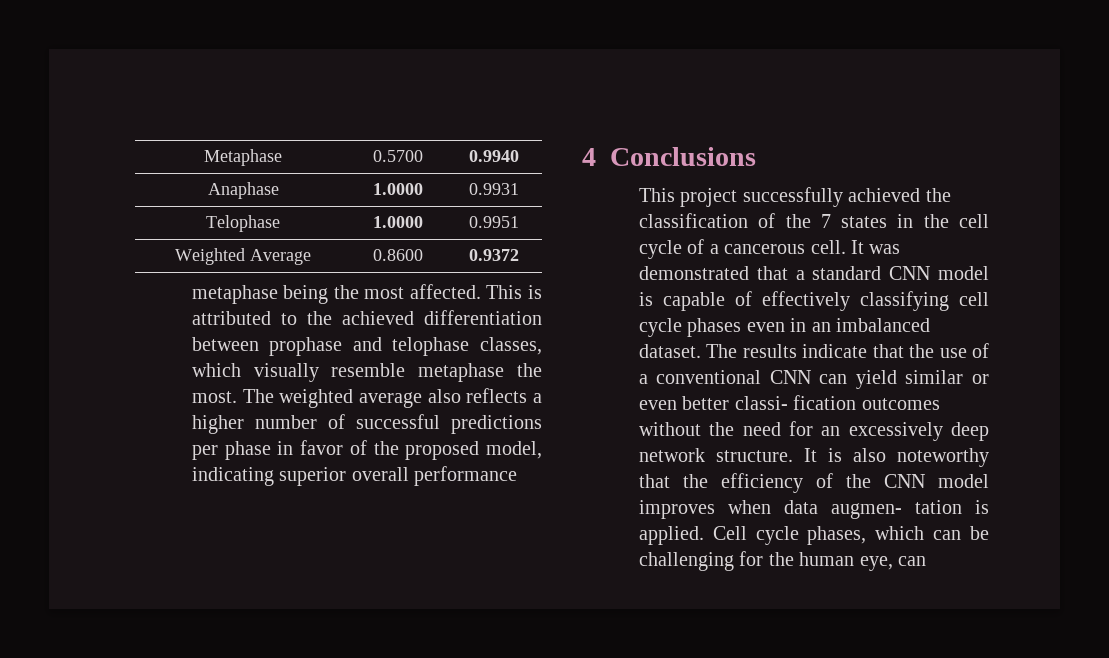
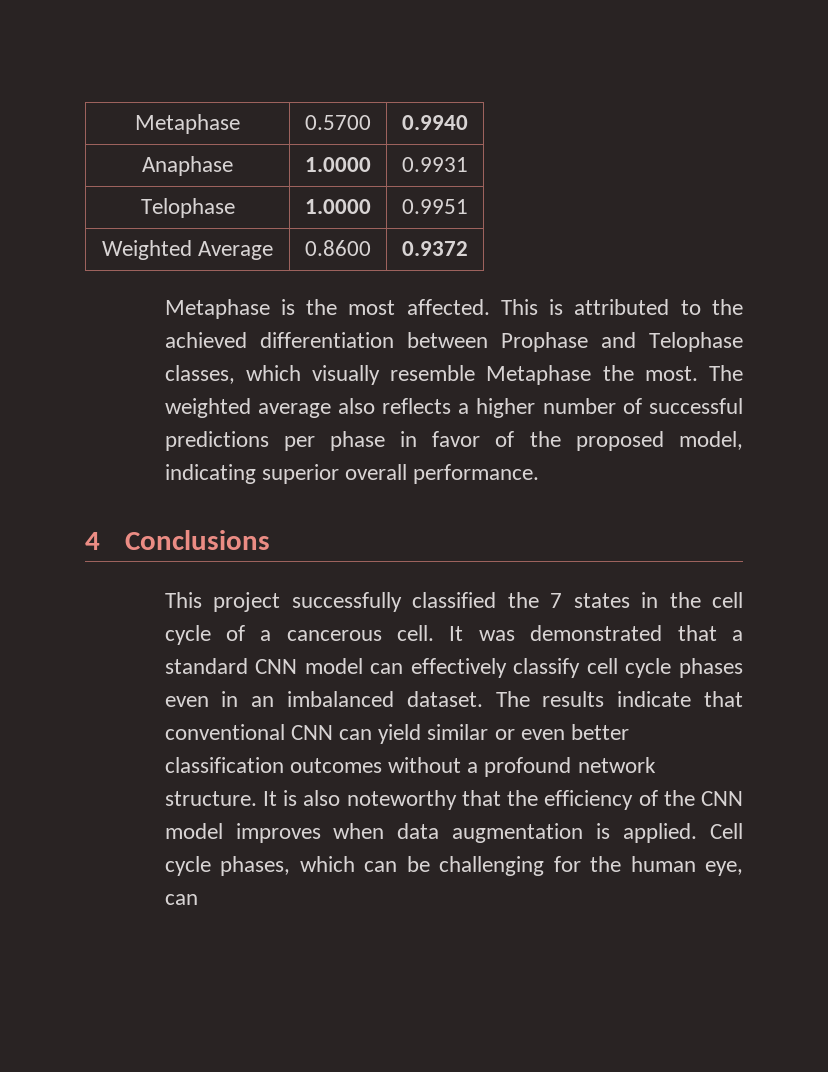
- metaphase being the most affected.
+ Metaphase is the most affected.
- This is attributed to the achieved differentiation between prophase and telophase classes, which visually resemble metaphase the most.
+ This is attributed to the achieved differentiation between Prophase and Telophase classes, which visually resemble Metaphase the most.
- The weighted average also reflects a higher number of successful predictions per phase in favor of the proposed model, indicating superior overall performance
+ The weighted average also reflects a higher number of successful predictions per phase in favor of the proposed model, indicating superior overall performance.
- This project successfully achieved the classification of the 7 states in the cell cycle of a cancerous cell.
+ This project successfully classified the 7 states in the cell cycle of a cancerous cell.
- It was demonstrated that a standard CNN model is capable of effectively classifying cell cycle phases even in an imbalanced dataset.
+ It was demonstrated that a standard CNN model can effectively classify cell cycle phases even in an imbalanced dataset.
- The results indicate that the use of a conventional CNN can yield similar or even better classi- fication outcomes without the need for an excessively deep network structure.
+ The results indicate that conventional CNN can yield similar or even better classification outcomes without a profound network structure.
- It is also noteworthy that the efficiency of the CNN model improves when data augmen- tation is applied.
+ It is also noteworthy that the efficiency of the CNN model improves when data augmentation is applied.

